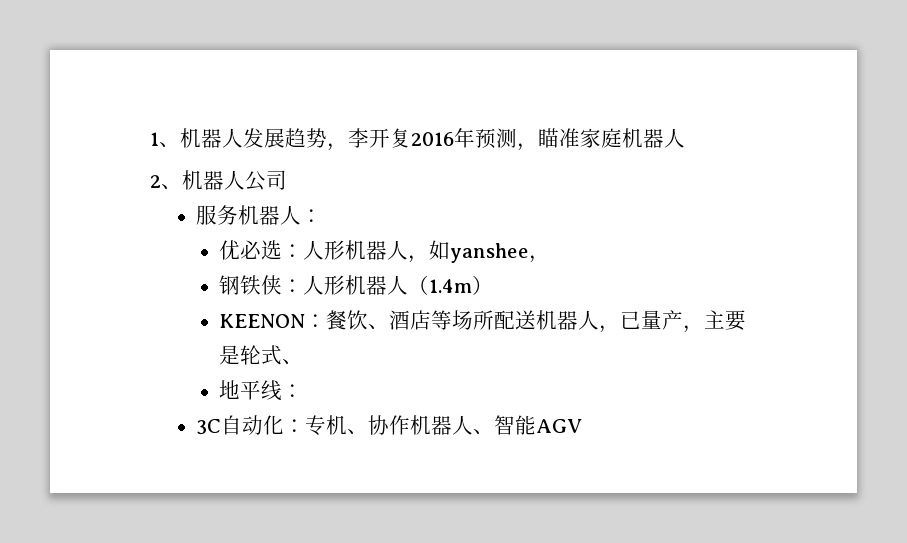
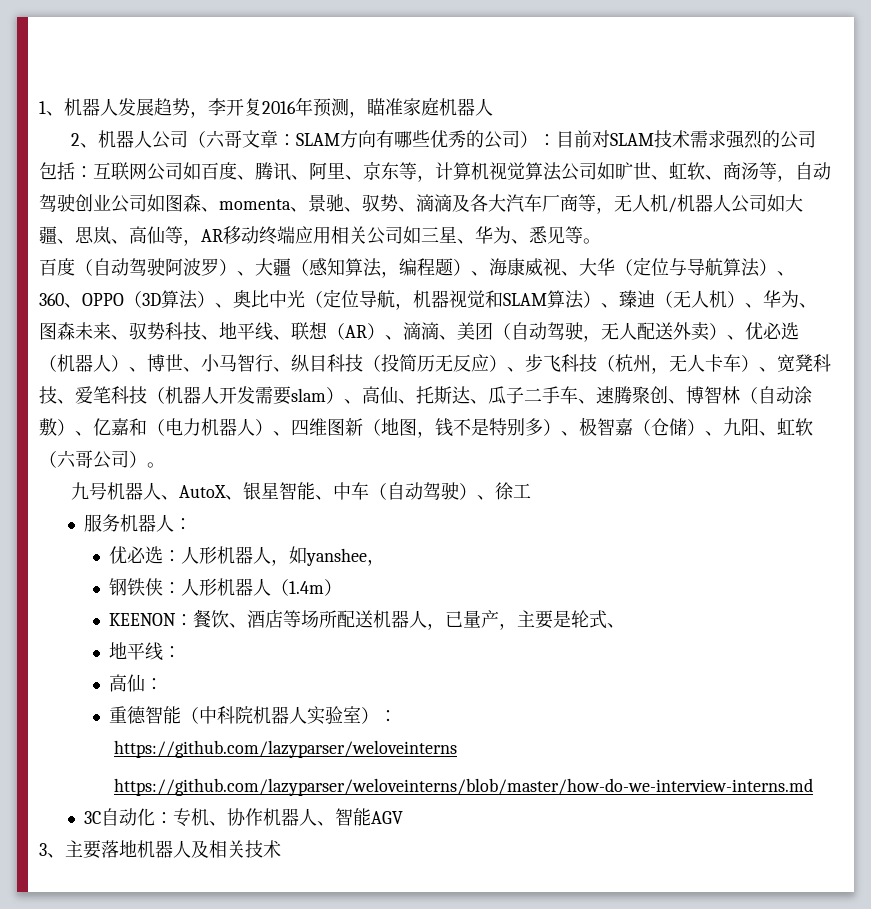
- 2、机器人公司
+ 2、机器人公司（六哥文章：SLAM方向有哪些优秀的公司）：目前对SLAM技术需求强烈的公司包括：互联网公司如百度、腾讯、阿里、京东等，计算机视觉算法公司如旷世、虹软、商汤等，自动驾驶创业公司如图森、momenta、景驰、驭势、滴滴及各大汽车厂商等，无人机/机器人公司如大疆、思岚、高仙等，AR移动终端应用相关公司如三星、华为、悉见等。
+ 百度（自动驾驶阿波罗）、大疆（感知算法，编程题）、海康威视、大华（定位与导航算法）、360、OPPO（3D算法）、奥比中光（定位导航，机器视觉和SLAM算法）、臻迪（无人机）、华为、图森未来、驭势科技、地平线、联想（AR）、滴滴、美团（自动驾驶，无人配送外卖）、优必选（机器人）、博世、小马智行、纵目科技（投简历无反应）、步飞科技（杭州，无人卡车）、宽凳科技、爱笔科技（机器人开发需要slam）、高仙、托斯达、瓜子二手车、速腾聚创、博智林（自动涂敷）、亿嘉和（电力机器人）、四维图新（地图，钱不是特别多）、极智嘉（仓储）、九阳、虹软（六哥公司）。
+ 九号机器人、AutoX、银星智能、中车（自动驾驶）、徐工
+ 高仙：
+ 重德智能（中科院机器人实验室）：
+ https://github.com/lazyparser/weloveinterns
+ https://github.com/lazyparser/weloveinterns/blob/master/how-do-we-interview-interns.md
+ 3、主要落地机器人及相关技术

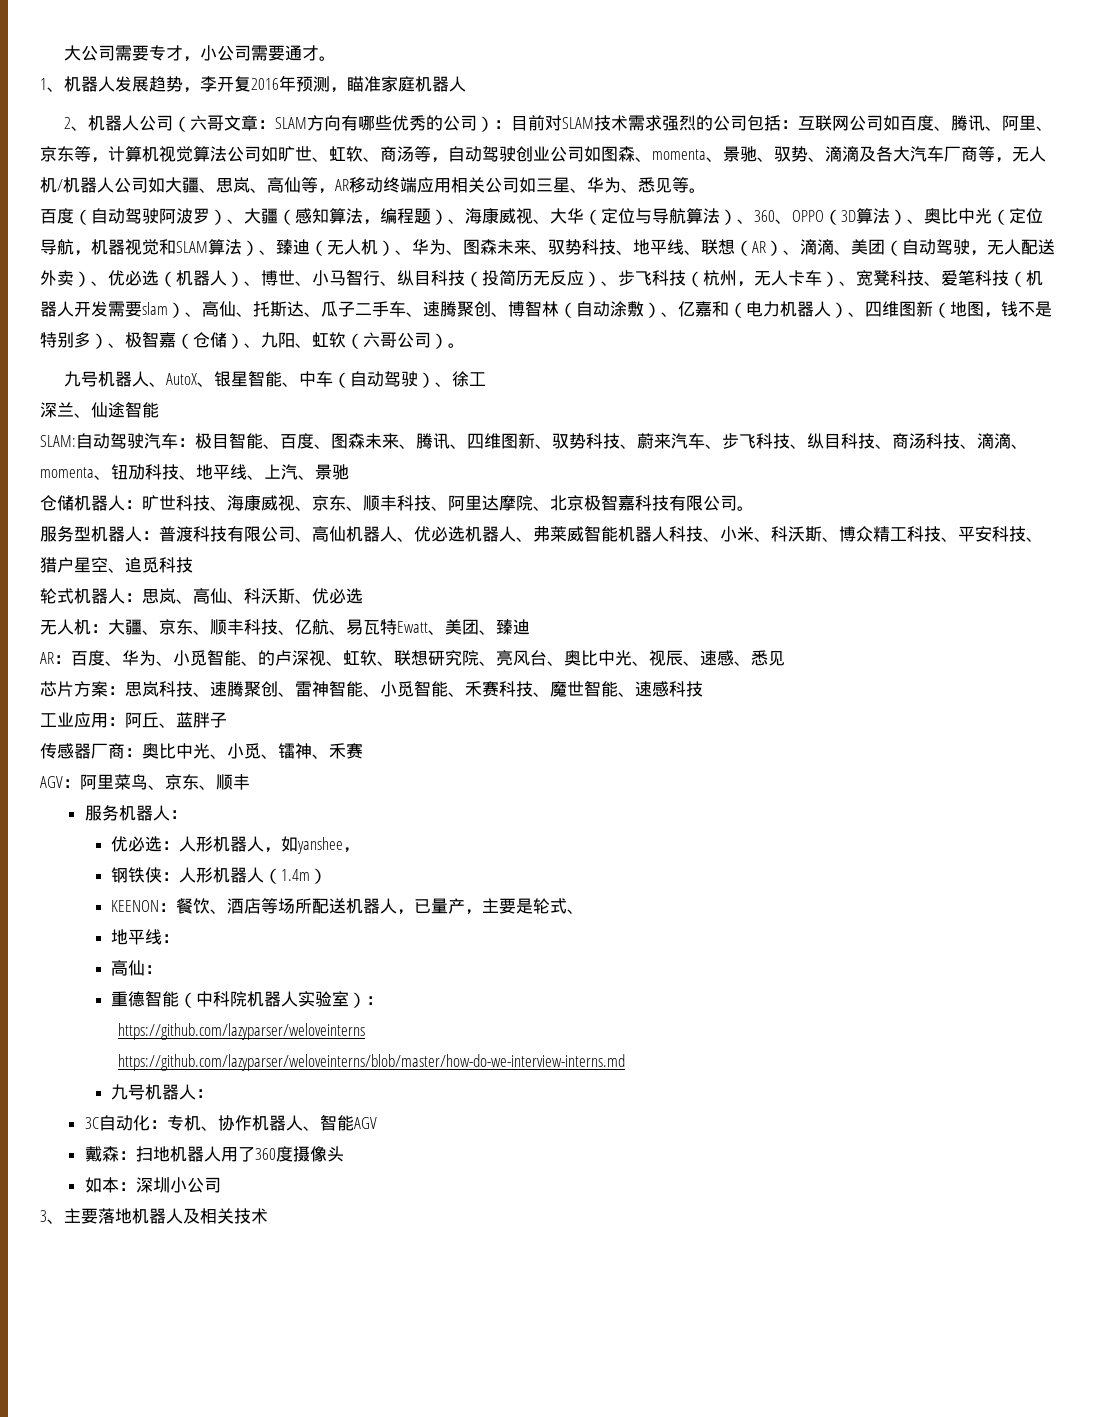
+ 大公司需要专才，小公司需要通才。
+ 深兰、仙途智能
+ SLAM:自动驾驶汽车：极目智能、百度、图森未来、腾讯、四维图新、驭势科技、蔚来汽车、步飞科技、纵目科技、商汤科技、滴滴、momenta、钮劢科技、地平线、上汽、景驰
+ 仓储机器人：旷世科技、海康威视、京东、顺丰科技、阿里达摩院、北京极智嘉科技有限公司。
+ 服务型机器人：普渡科技有限公司、高仙机器人、优必选机器人、弗莱威智能机器人科技、小米、科沃斯、博众精工科技、平安科技、猎户星空、追觅科技
+ 轮式机器人：思岚、高仙、科沃斯、优必选
+ 无人机：大疆、京东、顺丰科技、亿航、易瓦特Ewatt、美团、臻迪
+ AR：百度、华为、小觅智能、的卢深视、虹软、联想研究院、亮风台、奥比中光、视辰、速感、悉见
+ 芯片方案：思岚科技、速腾聚创、雷神智能、小觅智能、禾赛科技、魔世智能、速感科技
+ 工业应用：阿丘、蓝胖子
+ 传感器厂商：奥比中光、小觅、镭神、禾赛
+ AGV：阿里菜鸟、京东、顺丰
+ 九号机器人：
+ 戴森：扫地机器人用了360度摄像头
+ 如本：深圳小公司

